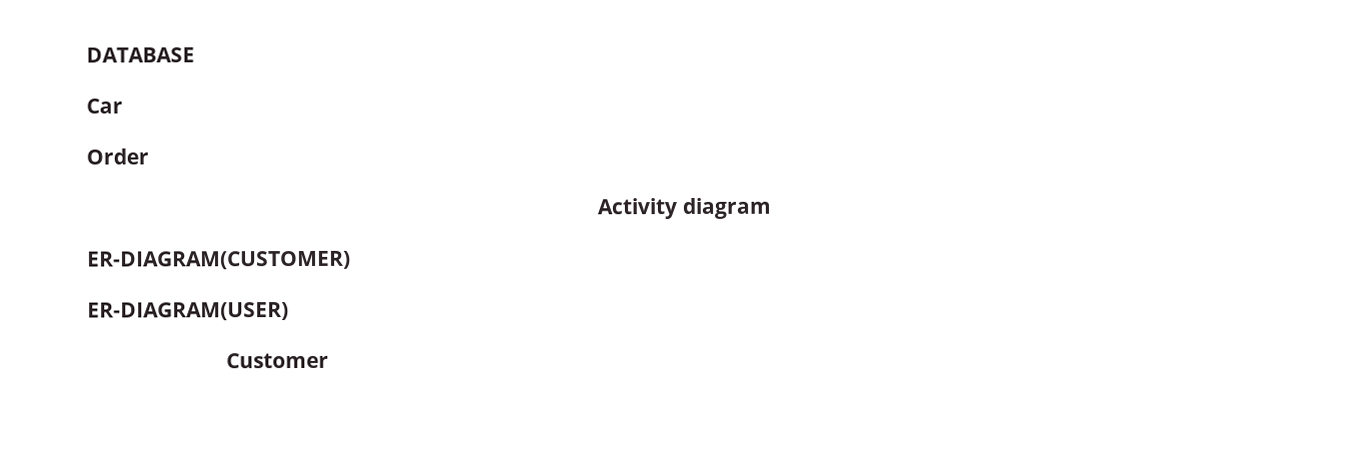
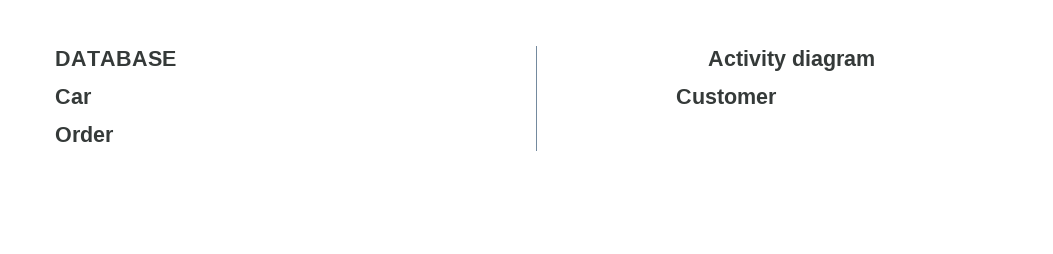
- ER-DIAGRAM(CUSTOMER)
- ER-DIAGRAM(USER)

